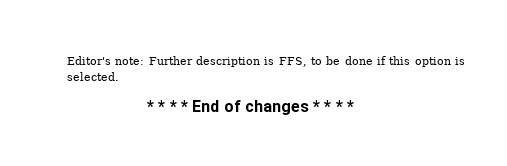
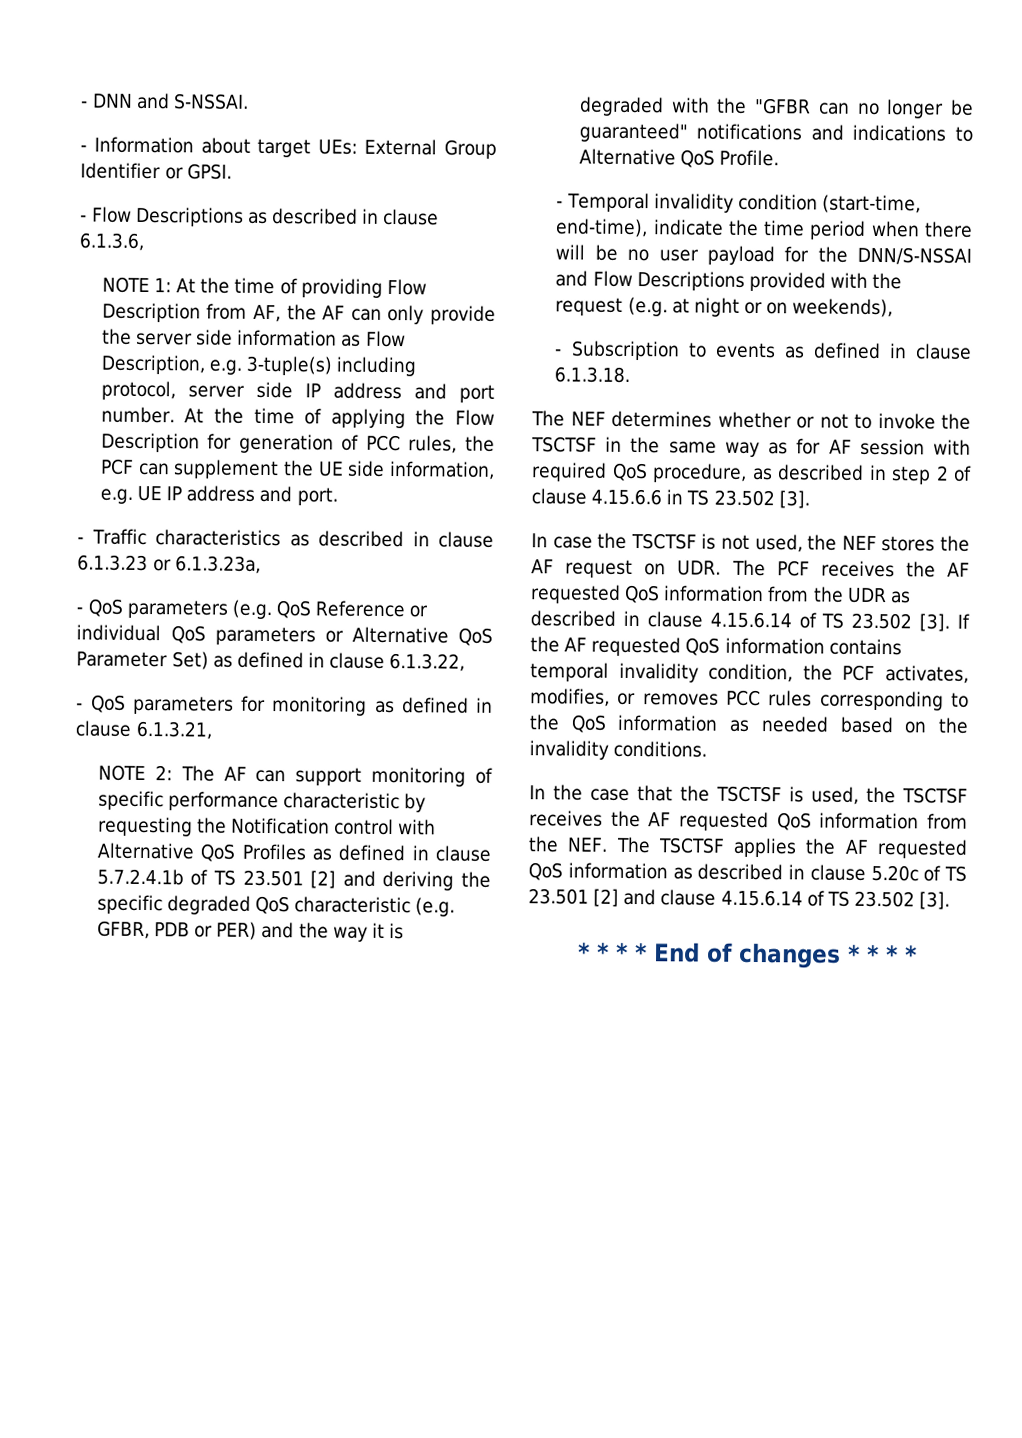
- Editor's note: Further description is FFS, to be done if this option is selected.
+ - DNN and S-NSSAI.
+ - Information about target UEs: External Group Identifier or GPSI.
+ - Flow Descriptions as described in clause 6.1.3.6,
+ NOTE 1: At the time of providing Flow Description from AF, the AF can only provide the server side information as Flow Description, e.g. 3-tuple(s) including protocol, server side IP address and port number. At the time of applying the Flow Description for generation of PCC rules, the PCF can supplement the UE side information, e.g. UE IP address and port.
+ - Traffic characteristics as described in clause 6.1.3.23 or 6.1.3.23a,
+ - QoS parameters (e.g. QoS Reference or individual QoS parameters or Alternative QoS Parameter Set) as defined in clause 6.1.3.22,
+ - QoS parameters for monitoring as defined in clause 6.1.3.21,
+ NOTE 2: The AF can support monitoring of specific performance characteristic by requesting the Notification control with Alternative QoS Profiles as defined in clause 5.7.2.4.1b of TS 23.501 [2] and deriving the specific degraded QoS characteristic (e.g. GFBR, PDB or PER) and the way it is degraded with the "GFBR can no longer be guaranteed" notifications and indications to Alternative QoS Profile.
+ - Temporal invalidity condition (start-time, end-time), indicate the time period when there will be no user payload for the DNN/S-NSSAI and Flow Descriptions provided with the request (e.g. at night or on weekends),
+ - Subscription to events as defined in clause 6.1.3.18.
+ The NEF determines whether or not to invoke the TSCTSF in the same way as for AF session with required QoS procedure, as described in step 2 of clause 4.15.6.6 in TS 23.502 [3].
+ In case the TSCTSF is not used, the NEF stores the AF request on UDR. The PCF receives the AF requested QoS information from the UDR as described in clause 4.15.6.14 of TS 23.502 [3]. If the AF requested QoS information contains temporal invalidity condition, the PCF activates, modifies, or removes PCC rules corresponding to the QoS information as needed based on the invalidity conditions.
+ In the case that the TSCTSF is used, the TSCTSF receives the AF requested QoS information from the NEF. The TSCTSF applies the AF requested QoS information as described in clause 5.20c of TS 23.501 [2] and clause 4.15.6.14 of TS 23.502 [3].

